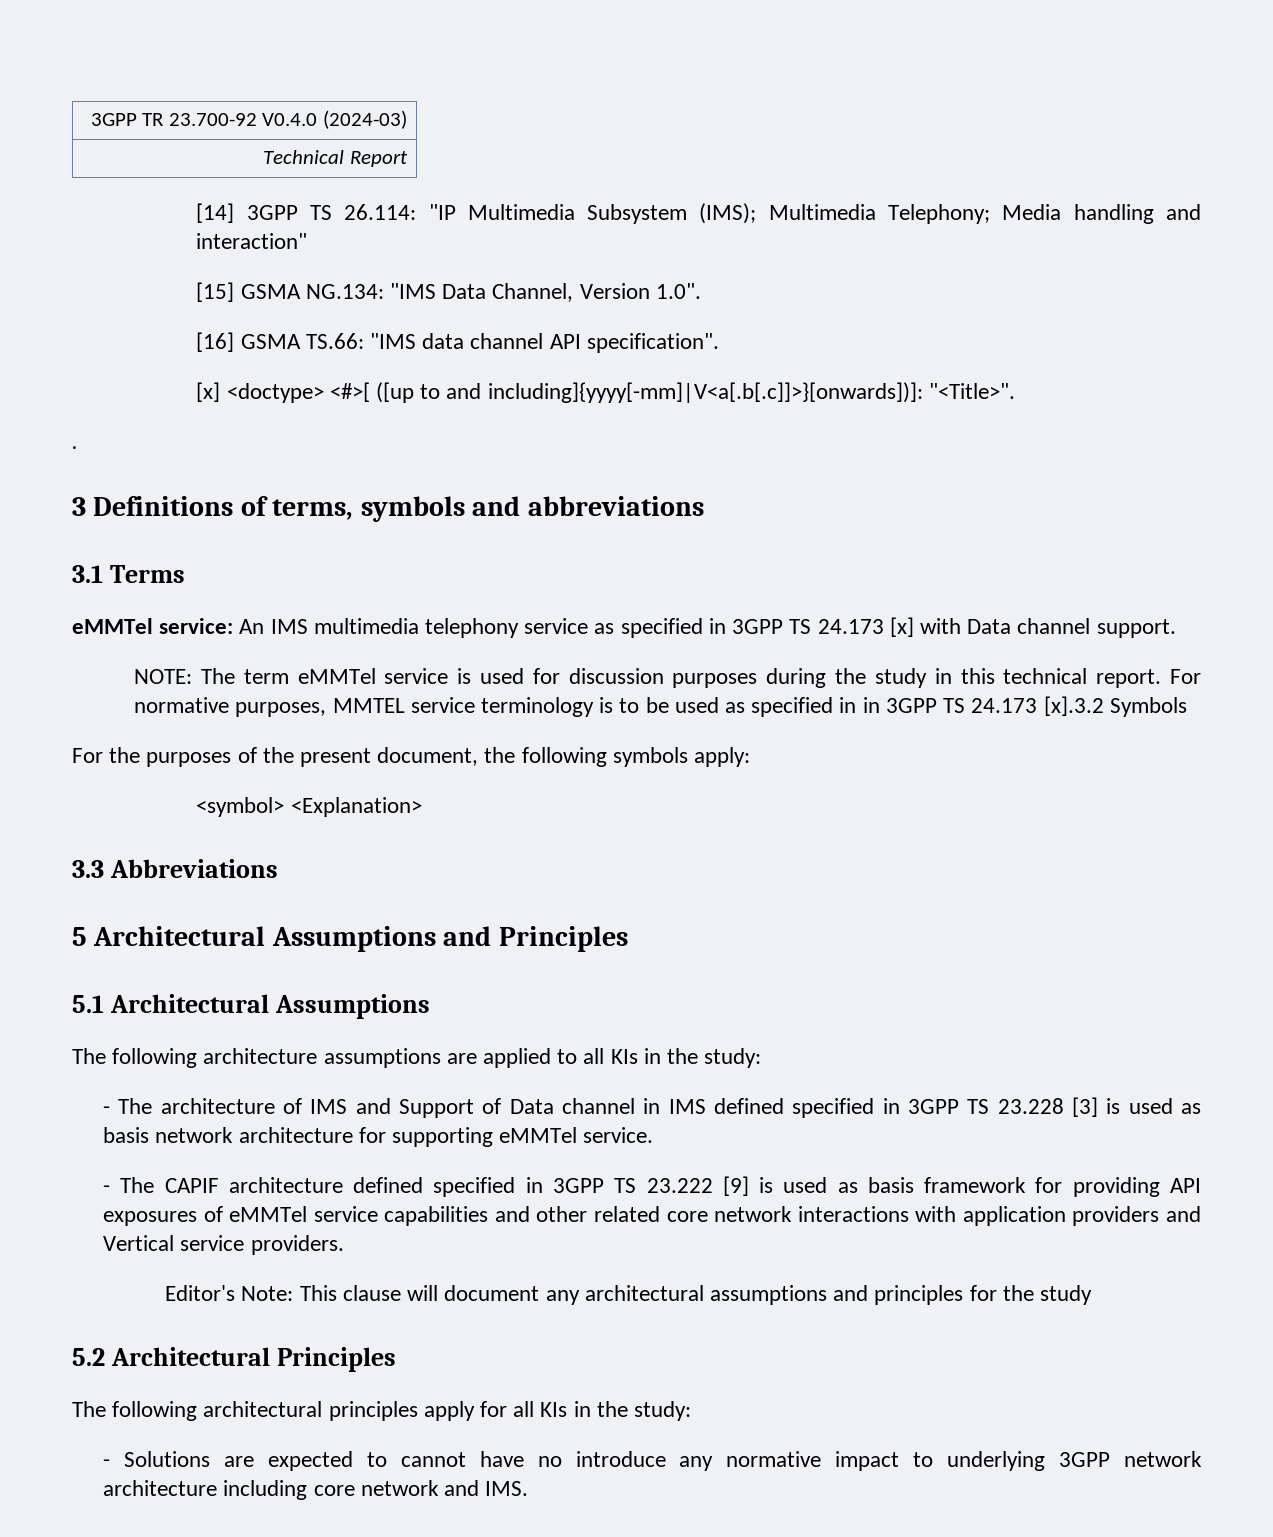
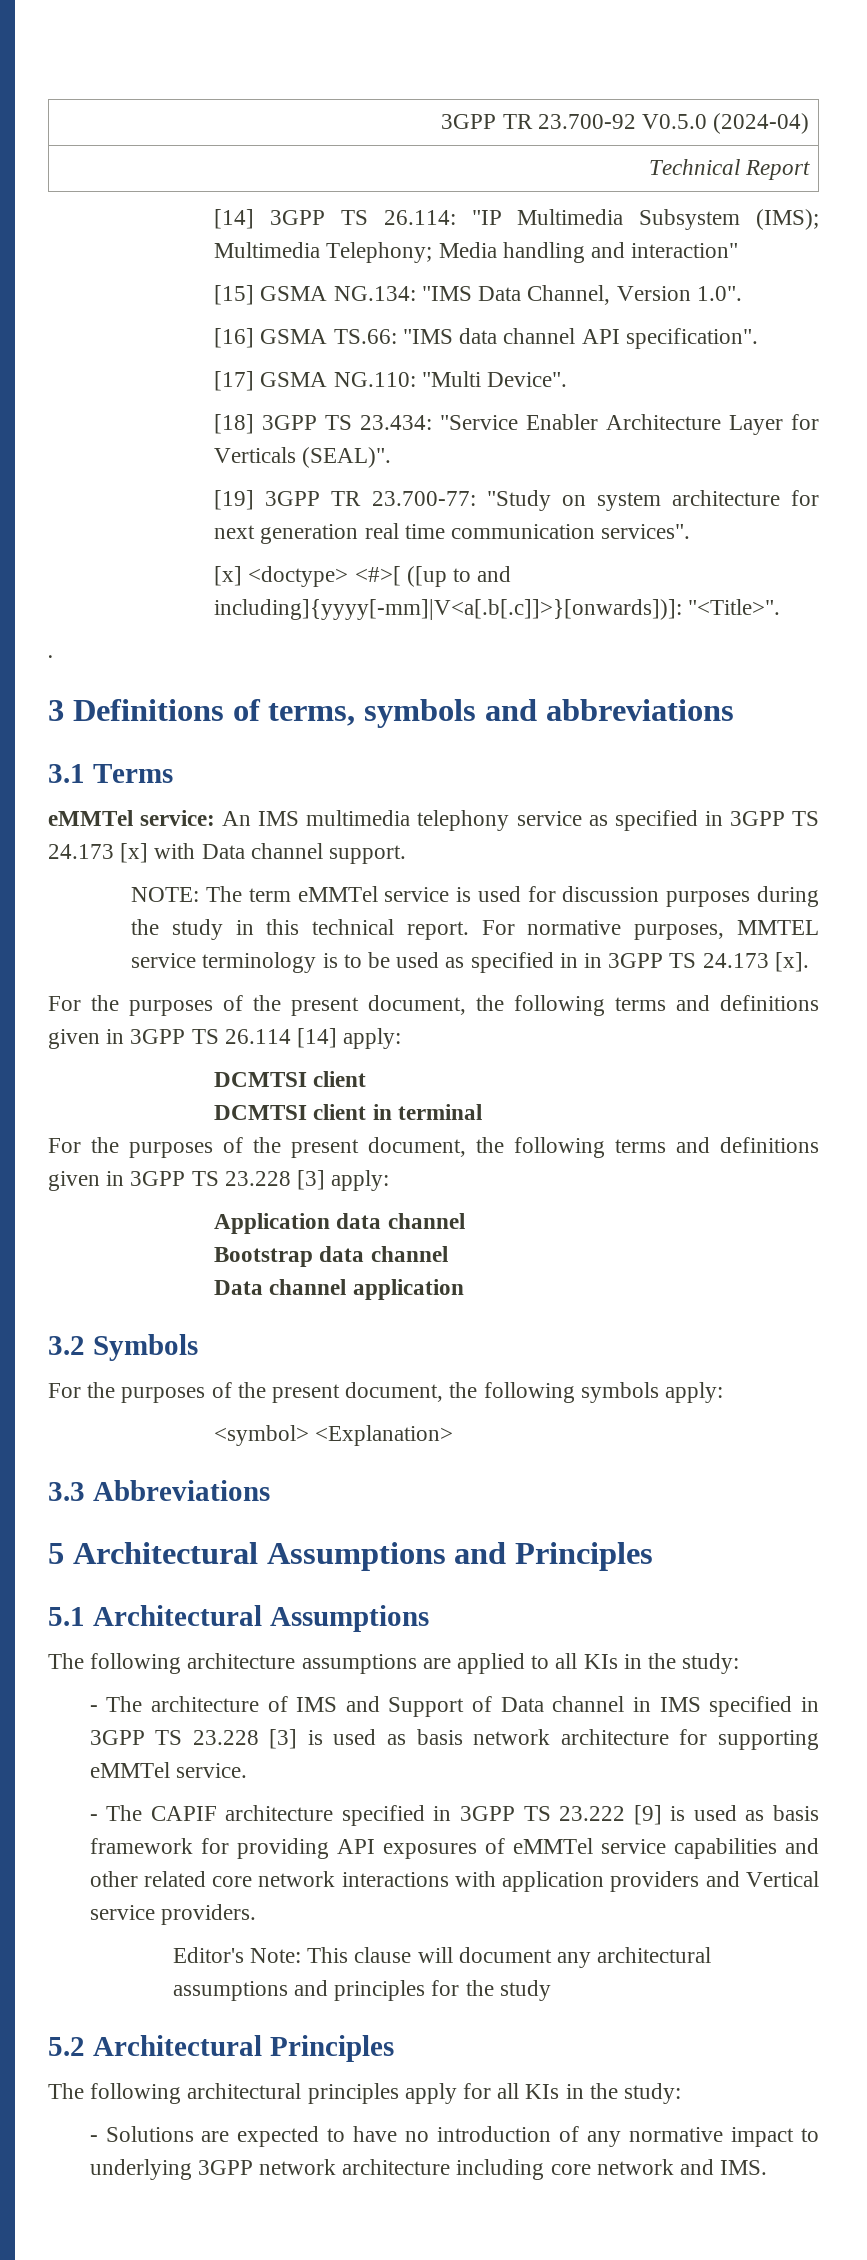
- 3GPP TR 23.700-92 V0.4.0 (2024-03)
+ 3GPP TR 23.700-92 V0.5.0 (2024-04)
+ [17] GSMA NG.110: "Multi Device".
+ [18] 3GPP TS 23.434: "Service Enabler Architecture Layer for Verticals (SEAL)".
+ [19] 3GPP TR 23.700-77: "Study on system architecture for next generation real time communication services".
- For normative purposes, MMTEL service terminology is to be used as specified in in 3GPP TS 24.173 [x].3.2 Symbols
+ For normative purposes, MMTEL service terminology is to be used as specified in in 3GPP TS 24.173 [x].
+ For the purposes of the present document, the following terms and definitions given in 3GPP TS 26.114 [14] apply:
+ DCMTSI client
+ DCMTSI client in terminal
+ For the purposes of the present document, the following terms and definitions given in 3GPP TS 23.228 [3] apply:
+ Application data channel
+ Bootstrap data channel
+ Data channel application
+ 3.2 Symbols
- - The architecture of IMS and Support of Data channel in IMS defined specified in 3GPP TS 23.228 [3] is used as basis network architecture for supporting eMMTel service.
+ - The architecture of IMS and Support of Data channel in IMS specified in 3GPP TS 23.228 [3] is used as basis network architecture for supporting eMMTel service.
- - The CAPIF architecture defined specified in 3GPP TS 23.222 [9] is used as basis framework for providing API exposures of eMMTel service capabilities and other related core network interactions with application providers and Vertical service providers.
+ - The CAPIF architecture specified in 3GPP TS 23.222 [9] is used as basis framework for providing API exposures of eMMTel service capabilities and other related core network interactions with application providers and Vertical service providers.
- - Solutions are expected to cannot have no introduce any normative impact to underlying 3GPP network architecture including core network and IMS.
+ - Solutions are expected to have no introduction of any normative impact to underlying 3GPP network architecture including core network and IMS.

